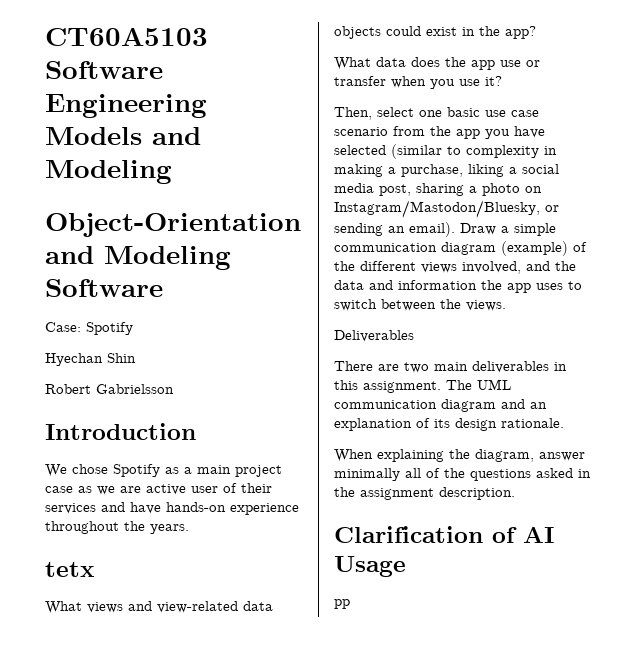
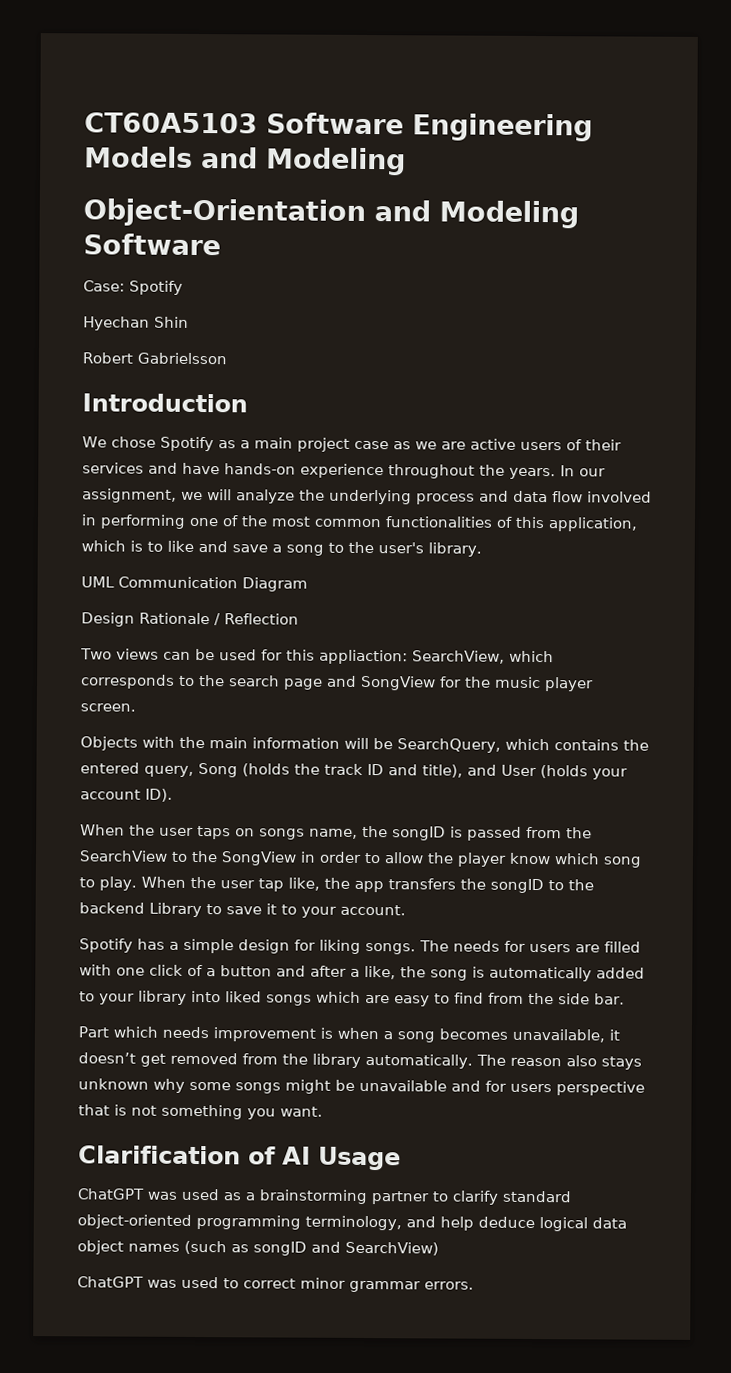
- We chose Spotify as a main project case as we are active user of their services and have hands-on experience throughout the years.
- tetx
- What views and view-related data objects could exist in the app?
- What data does the app use or transfer when you use it?
- Then, select one basic use case scenario from the app you have selected (similar to complexity in making a purchase, liking a social media post, sharing a photo on Instagram/Mastodon/Bluesky, or sending an email). Draw a simple communication diagram (example) of the different views involved, and the data and information the app uses to switch between the views.
- Deliverables
- There are two main deliverables in this assignment. The UML communication diagram and an explanation of its design rationale.
- When explaining the diagram, answer minimally all of the questions asked in the assignment description.
+ We chose Spotify as a main project case as we are active users of their services and have hands-on experience throughout the years. In our assignment, we will analyze the underlying process and data flow involved in performing one of the most common functionalities of this application, which is to like and save a song to the user's library.
+ UML Communication Diagram
+ Design Rationale / Reflection
+ Two views can be used for this appliaction: SearchView, which corresponds to the search page and SongView for the music player screen.
+ Objects with the main information will be SearchQuery, which contains the entered query, Song (holds the track ID and title), and User (holds your account ID).
+ When the user taps on songs name, the songID is passed from the SearchView to the SongView in order to allow the player know which song to play. When the user tap like, the app transfers the songID to the backend Library to save it to your account.
+ Spotify has a simple design for liking songs. The needs for users are filled with one click of a button and after a like, the song is automatically added to your library into liked songs which are easy to find from the side bar.
+ Part which needs improvement is when a song becomes unavailable, it doesn’t get removed from the library automatically. The reason also stays unknown why some songs might be unavailable and for users perspective that is not something you want.
  Clarification of AI Usage
- pp
+ ChatGPT was used as a brainstorming partner to clarify standard object-oriented programming terminology, and help deduce logical data object names (such as songID and SearchView)
+ ChatGPT was used to correct minor grammar errors.

